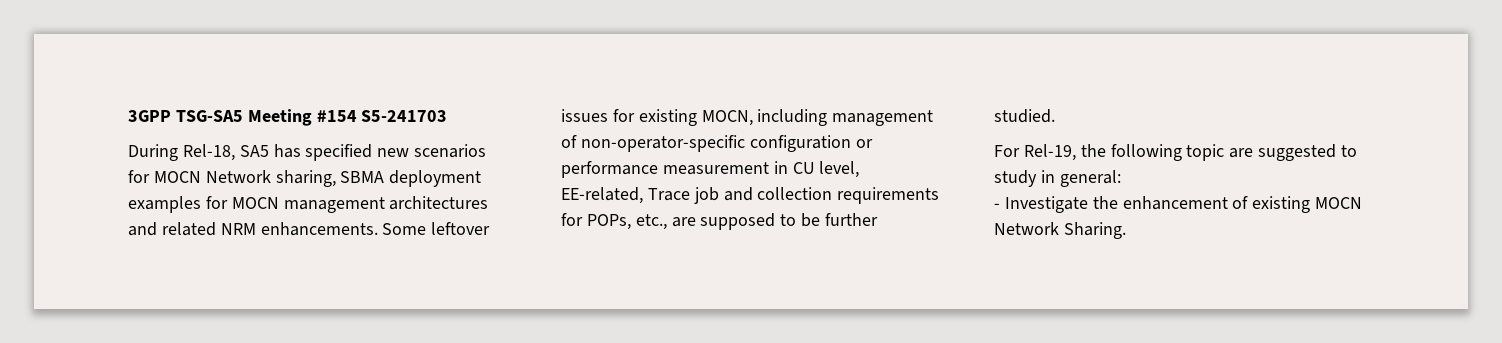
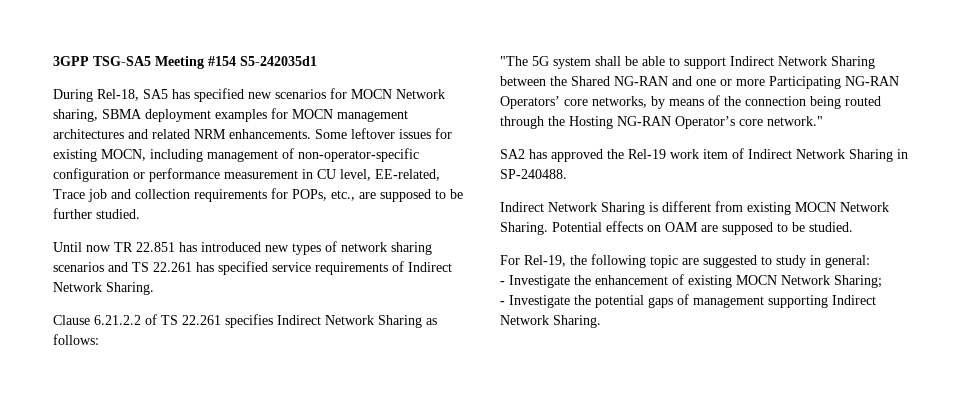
- 3GPP TSG-SA5 Meeting #154 S5-241703
+ 3GPP TSG-SA5 Meeting #154 S5-242035d1
+ Until now TR 22.851 has introduced new types of network sharing scenarios and TS 22.261 has specified service requirements of Indirect Network Sharing.
+ Clause 6.21.2.2 of TS 22.261 specifies Indirect Network Sharing as follows:
+ "The 5G system shall be able to support Indirect Network Sharing between the Shared NG-RAN and one or more Participating NG-RAN Operators’ core networks, by means of the connection being routed through the Hosting NG-RAN Operator’s core network."
+ SA2 has approved the Rel-19 work item of Indirect Network Sharing in SP-240488.
+ Indirect Network Sharing is different from existing MOCN Network Sharing. Potential effects on OAM are supposed to be studied.
- - Investigate the enhancement of existing MOCN Network Sharing.
+ - Investigate the enhancement of existing MOCN Network Sharing;
+ - Investigate the potential gaps of management supporting Indirect Network Sharing.

